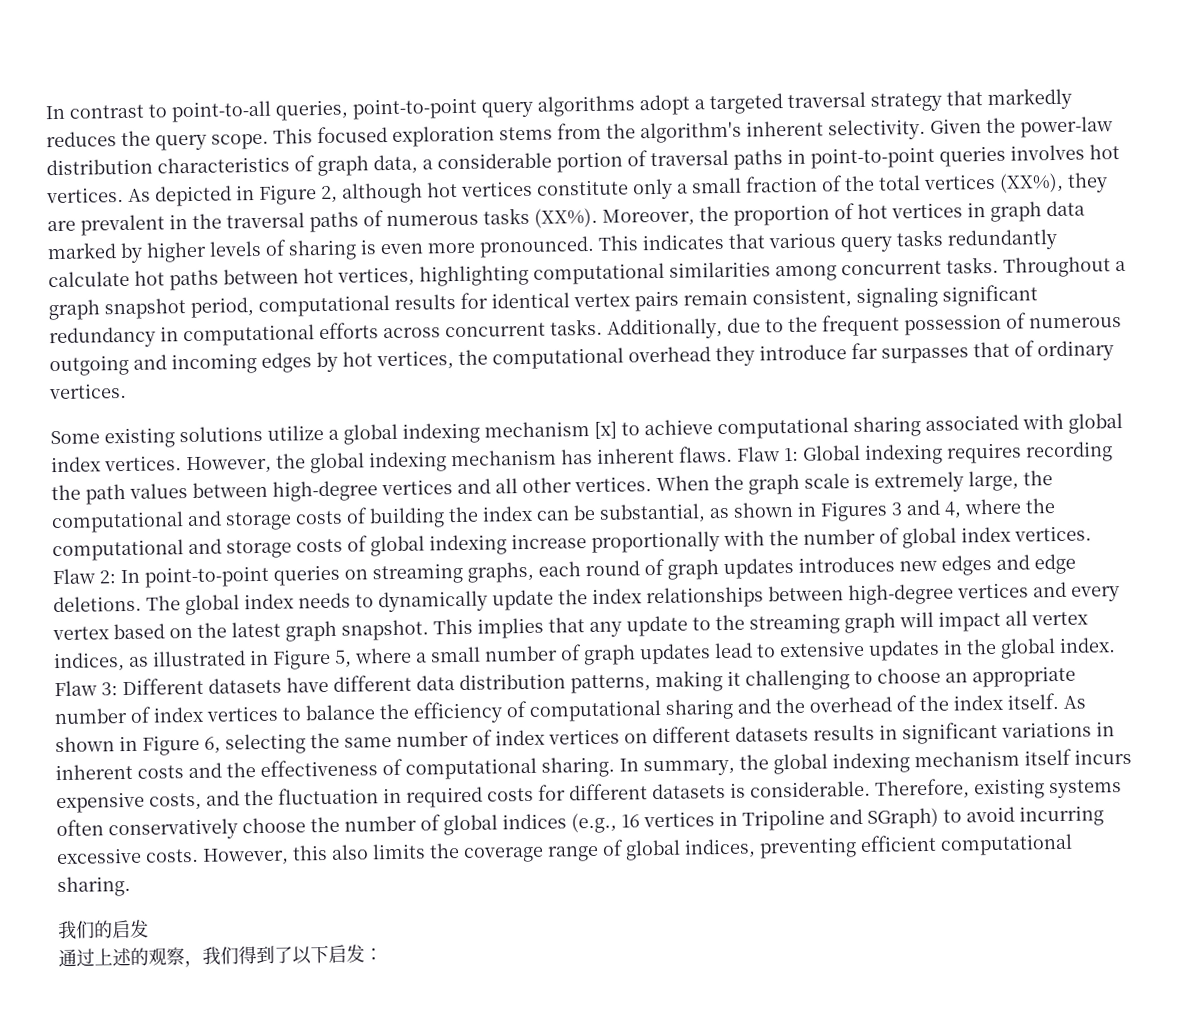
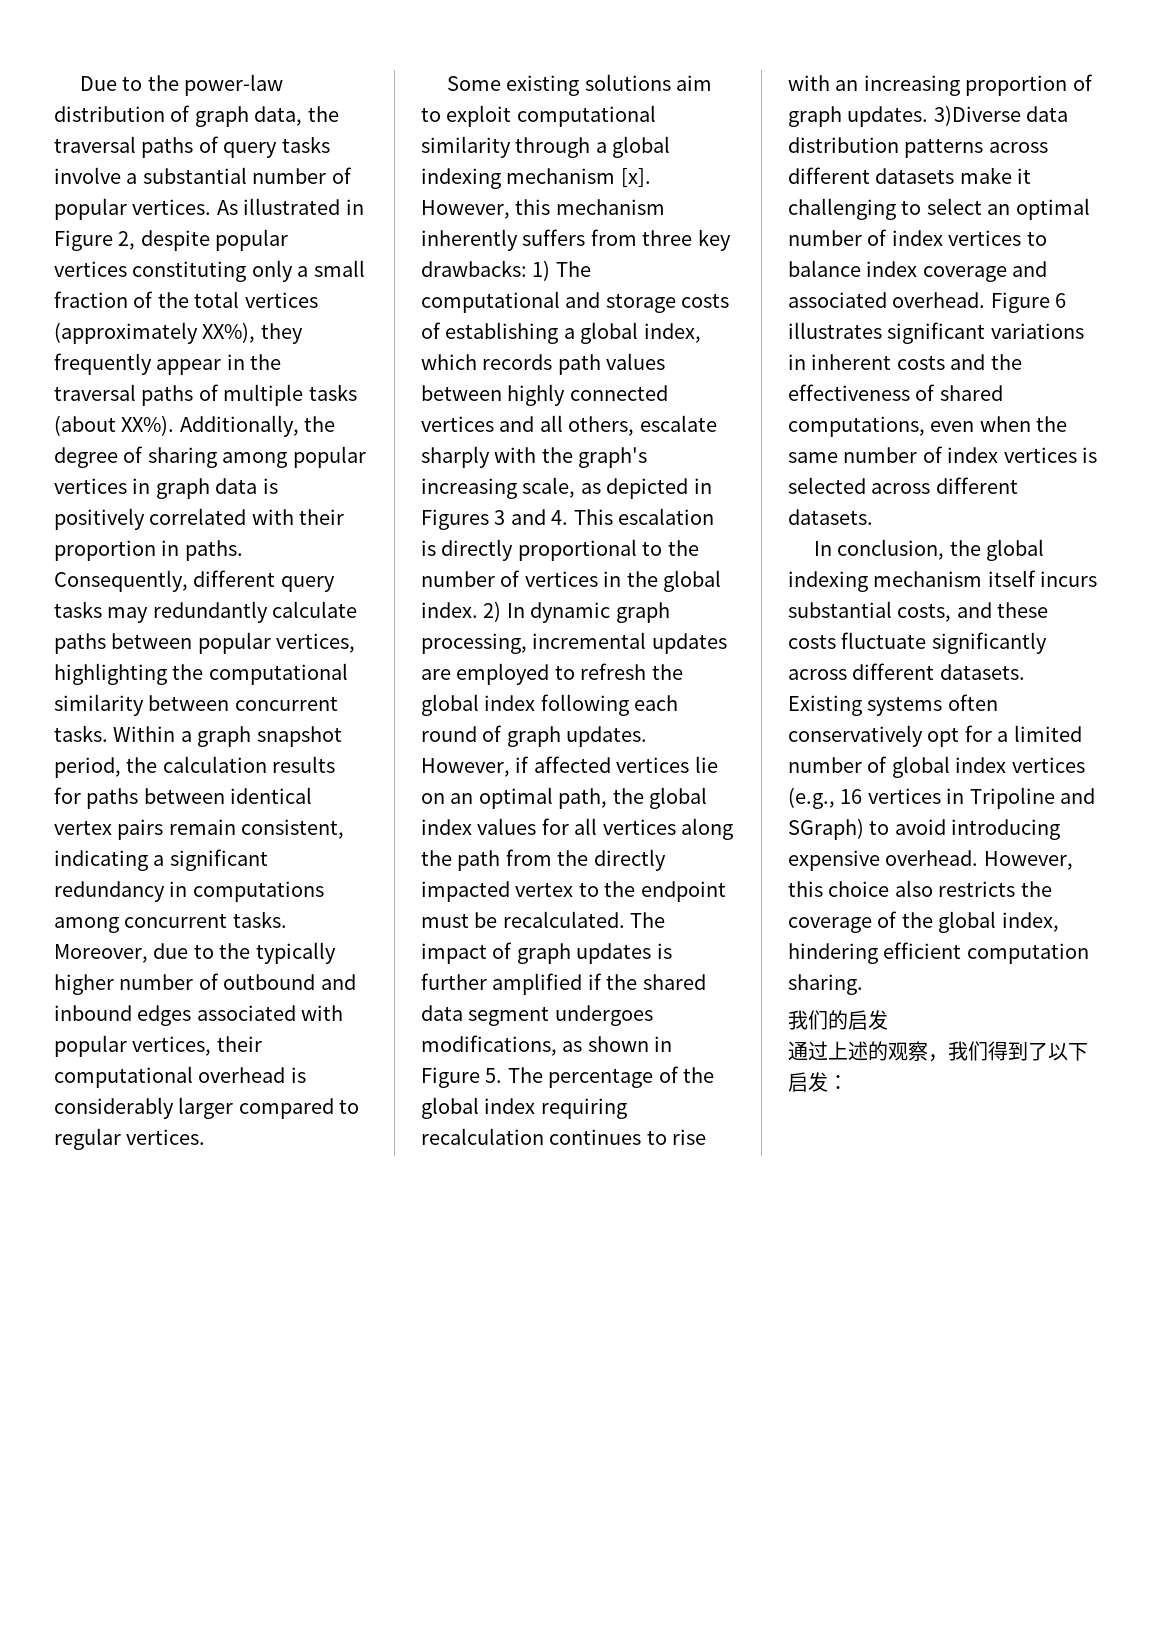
- In contrast to point-to-all queries, point-to-point query algorithms adopt a targeted traversal strategy that markedly reduces the query scope. This focused exploration stems from the algorithm's inherent selectivity. Given the power-law distribution characteristics of graph data, a considerable portion of traversal paths in point-to-point queries involves hot vertices.
+ Due to the power-law distribution of graph data, the traversal paths of query tasks involve a substantial number of popular vertices.
- As depicted in Figure 2, although hot vertices constitute only a small fraction of the total vertices (XX%), they are prevalent in the traversal paths of numerous tasks (XX%). Moreover, the proportion of hot vertices in graph data marked by higher levels of sharing is even more pronounced. This indicates that various query tasks redundantly calculate hot paths between hot vertices, highlighting computational similarities among concurrent tasks. Throughout a graph snapshot period, computational results for identical vertex pairs remain consistent, signaling significant redundancy in computational efforts across concurrent tasks. Additionally, due to the frequent possession of numerous outgoing and incoming edges by hot vertices, the computational overhead they introduce far surpasses that of ordinary vertices.
- Some existing solutions utilize a global indexing mechanism [x] to achieve computational sharing associated with global index vertices. However, the global indexing mechanism has inherent flaws. Flaw 1: Global indexing requires recording the path values between high-degree vertices and all other vertices. When the graph scale is extremely large, the computational and storage costs of building the index can be substantial, as shown in Figures 3 and 4, where the computational and storage costs of global indexing increase proportionally with the number of global index vertices. Flaw 2: In point-to-point queries on streaming graphs, each round of graph updates introduces new edges and edge deletions. The global index needs to dynamically update the index relationships between high-degree vertices and every vertex based on the latest graph snapshot. This implies that any update to the streaming graph will impact all vertex indices, as illustrated in Figure 5, where a small number of graph updates lead to extensive updates in the global index. Flaw 3: Different datasets have different data distribution patterns, making it challenging to choose an appropriate number of index vertices to balance the efficiency of computational sharing and the overhead of the index itself. As shown in Figure 6, selecting the same number of index vertices on different datasets results in significant variations in inherent costs and the effectiveness of computational sharing. In summary, the global indexing mechanism itself incurs expensive costs, and the fluctuation in required costs for different datasets is considerable. Therefore, existing systems often conservatively choose the number of global indices (e.g., 16 vertices in Tripoline and SGraph) to avoid incurring excessive costs. However, this also limits the coverage range of global indices, preventing efficient computational sharing.
+ As illustrated in Figure 2, despite popular vertices constituting only a small fraction of the total vertices (approximately XX%), they frequently appear in the traversal paths of multiple tasks (about XX%). Additionally, the degree of sharing among popular vertices in graph data is positively correlated with their proportion in paths. Consequently, different query tasks may redundantly calculate paths between popular vertices, highlighting the computational similarity between concurrent tasks. Within a graph snapshot period, the calculation results for paths between identical vertex pairs remain consistent, indicating a significant redundancy in computations among concurrent tasks. Moreover, due to the typically higher number of outbound and inbound edges associated with popular vertices, their computational overhead is considerably larger compared to regular vertices.
+ Some existing solutions aim to exploit computational similarity through a global indexing mechanism [x]. However, this mechanism inherently suffers from three key drawbacks: 1) The computational and storage costs of establishing a global index, which records path values between highly connected vertices and all others, escalate sharply with the graph's increasing scale, as depicted in Figures 3 and 4. This escalation is directly proportional to the number of vertices in the global index. 2) In dynamic graph processing, incremental updates are employed to refresh the global index following each round of graph updates. However, if affected vertices lie on an optimal path, the global index values for all vertices along the path from the directly impacted vertex to the endpoint must be recalculated. The impact of graph updates is further amplified if the shared data segment undergoes modifications, as shown in Figure 5. The percentage of the global index requiring recalculation continues to rise with an increasing proportion of graph updates. 3)Diverse data distribution patterns across different datasets make it challenging to select an optimal number of index vertices to balance index coverage and associated overhead. Figure 6 illustrates significant variations in inherent costs and the effectiveness of shared computations, even when the same number of index vertices is selected across different datasets.
+ In conclusion, the global indexing mechanism itself incurs substantial costs, and these costs fluctuate significantly across different datasets. Existing systems often conservatively opt for a limited number of global index vertices (e.g., 16 vertices in Tripoline and SGraph) to avoid introducing expensive overhead. However, this choice also restricts the coverage of the global index, hindering efficient computation sharing.

